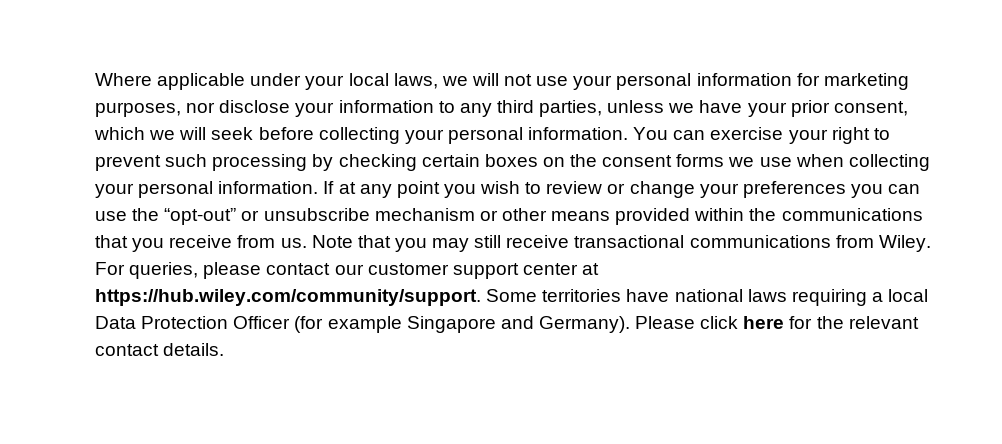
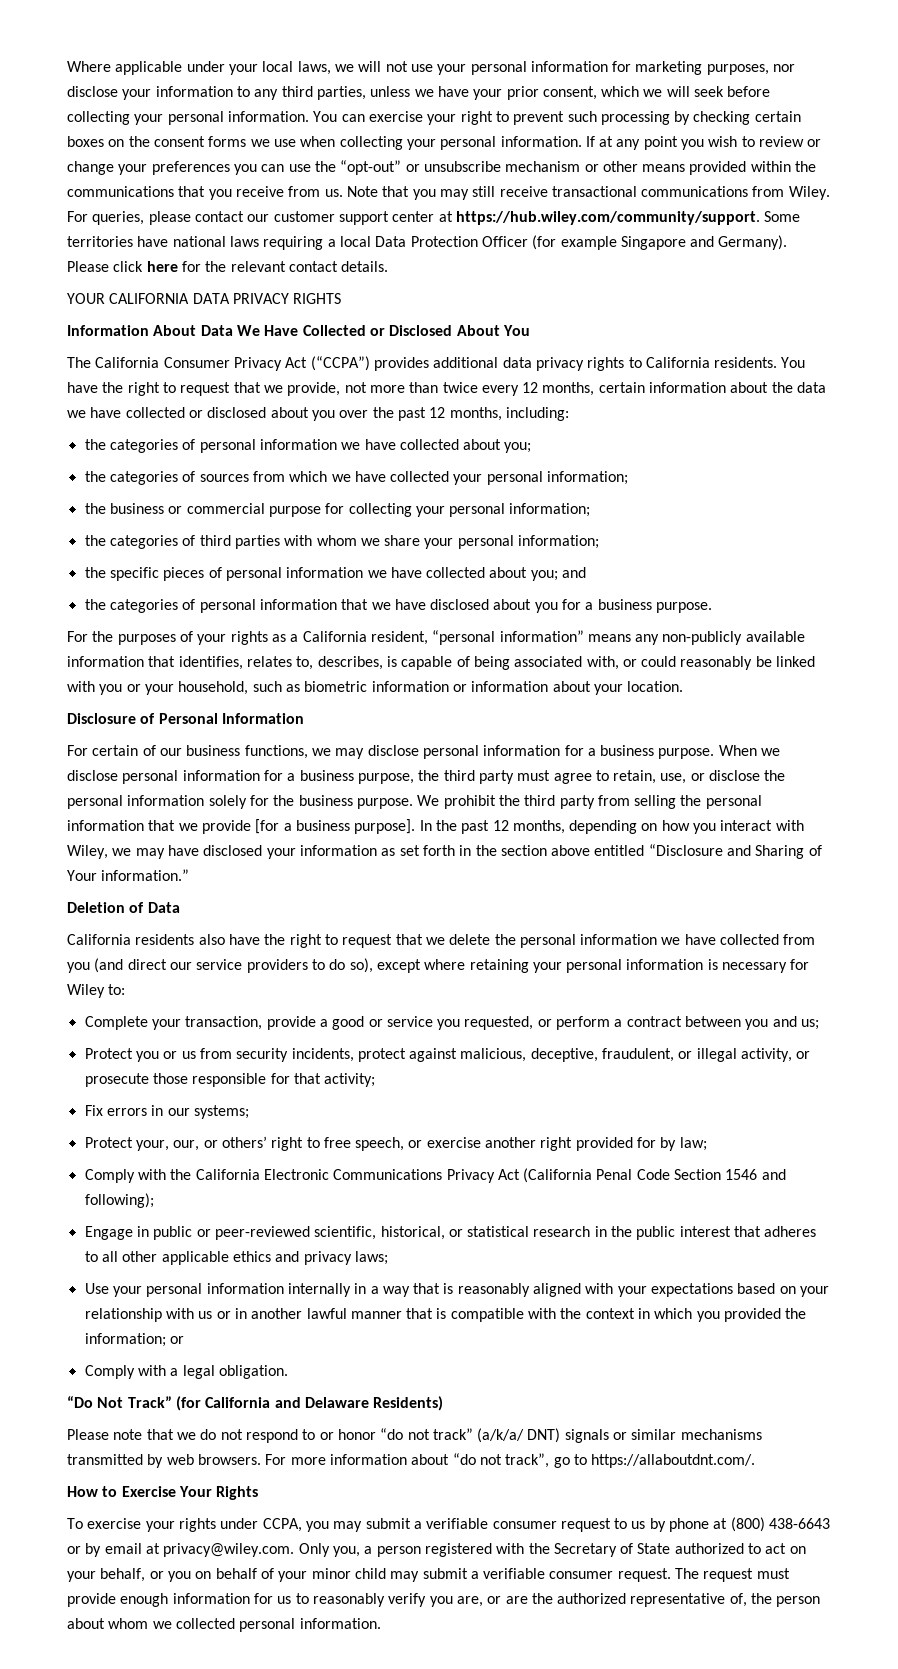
+ YOUR CALIFORNIA DATA PRIVACY RIGHTS
+ Information About Data We Have Collected or Disclosed About You
+ The California Consumer Privacy Act (“CCPA”) provides additional data privacy rights to California residents. You have the right to request that we provide, not more than twice every 12 months, certain information about the data we have collected or disclosed about you over the past 12 months, including:
+ the categories of personal information we have collected about you;
+ the categories of sources from which we have collected your personal information;
+ the business or commercial purpose for collecting your personal information;
+ the categories of third parties with whom we share your personal information;
+ the specific pieces of personal information we have collected about you; and
+ the categories of personal information that we have disclosed about you for a business purpose.
+ For the purposes of your rights as a California resident, “personal information” means any non-publicly available information that identifies, relates to, describes, is capable of being associated with, or could reasonably be linked with you or your household, such as biometric information or information about your location.
+ Disclosure of Personal Information
+ For certain of our business functions, we may disclose personal information for a business purpose. When we disclose personal information for a business purpose, the third party must agree to retain, use, or disclose the personal information solely for the business purpose. We prohibit the third party from selling the personal information that we provide [for a business purpose]. In the past 12 months, depending on how you interact with Wiley, we may have disclosed your information as set forth in the section above entitled “Disclosure and Sharing of Your information.”
+ Deletion of Data
+ California residents also have the right to request that we delete the personal information we have collected from you (and direct our service providers to do so), except where retaining your personal information is necessary for Wiley to:
+ Complete your transaction, provide a good or service you requested, or perform a contract between you and us;
+ Protect you or us from security incidents, protect against malicious, deceptive, fraudulent, or illegal activity, or prosecute those responsible for that activity;
+ Fix errors in our systems;
+ Protect your, our, or others’ right to free speech, or exercise another right provided for by law;
+ Comply with the California Electronic Communications Privacy Act (California Penal Code Section 1546 and following);
+ Engage in public or peer-reviewed scientific, historical, or statistical research in the public interest that adheres to all other applicable ethics and privacy laws;
+ Use your personal information internally in a way that is reasonably aligned with your expectations based on your relationship with us or in another lawful manner that is compatible with the context in which you provided the information; or
+ Comply with a legal obligation.
+ “Do Not Track” (for California and Delaware Residents)
+ Please note that we do not respond to or honor “do not track” (a/k/a/ DNT) signals or similar mechanisms transmitted by web browsers. For more information about “do not track”, go to https://allaboutdnt.com/.
+ How to Exercise Your Rights
+ To exercise your rights under CCPA, you may submit a verifiable consumer request to us by phone at (800) 438-6643 or by email at privacy@wiley.com. Only you, a person registered with the Secretary of State authorized to act on your behalf, or you on behalf of your minor child may submit a verifiable consumer request. The request must provide enough information for us to reasonably verify you are, or are the authorized representative of, the person about whom we collected personal information.

